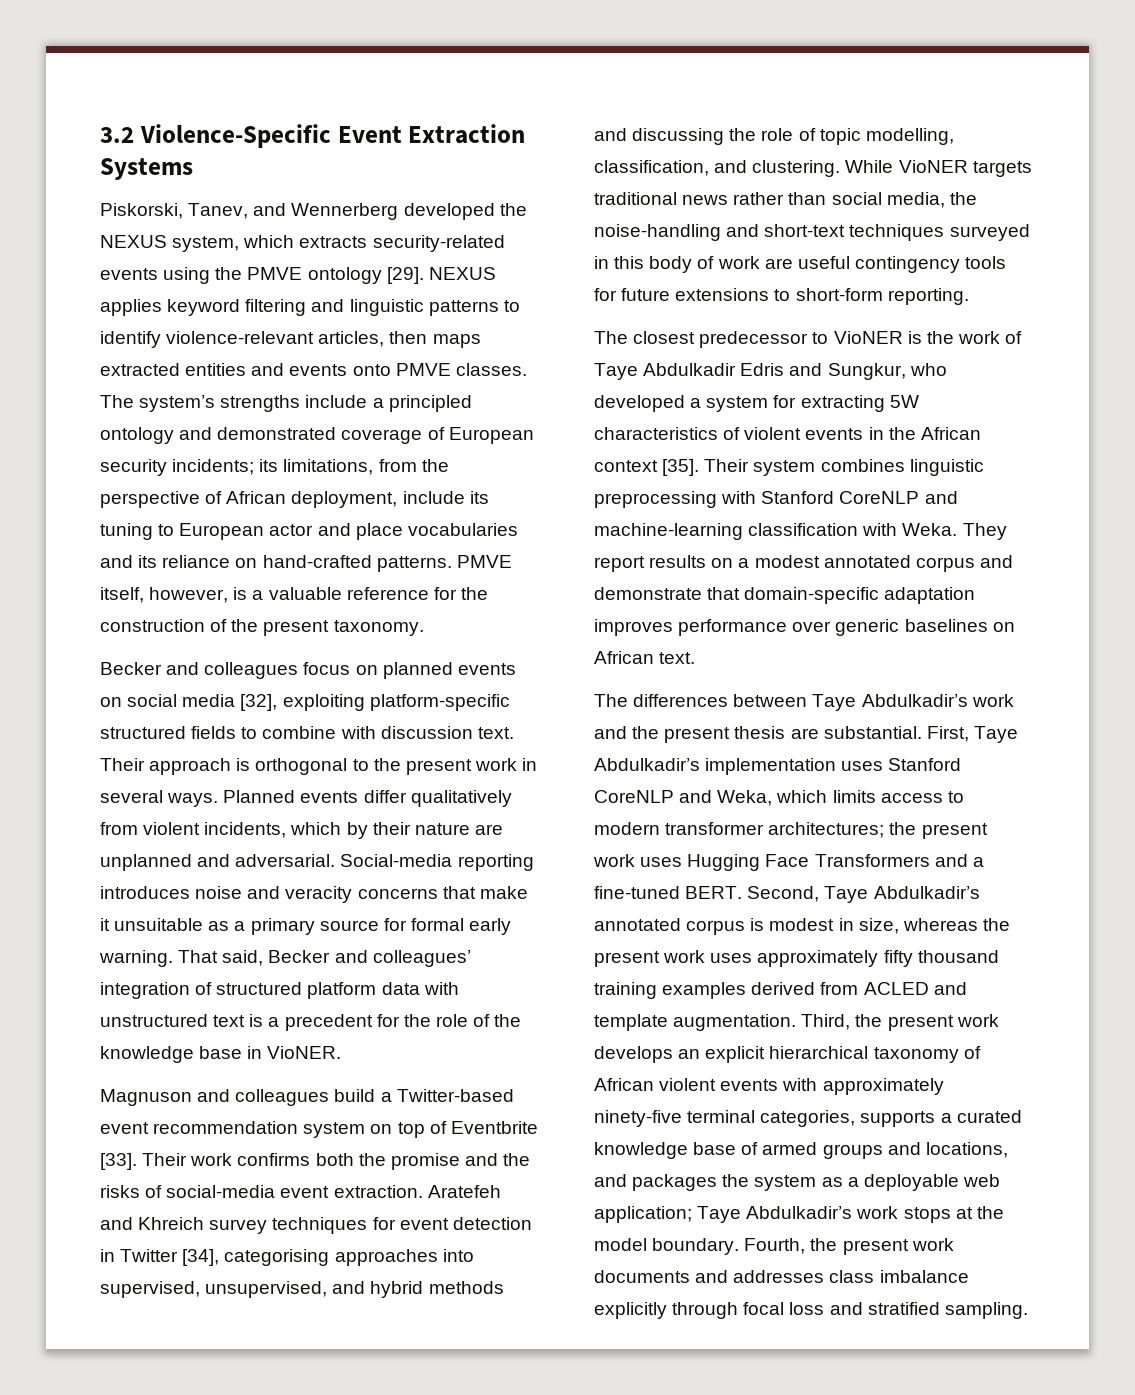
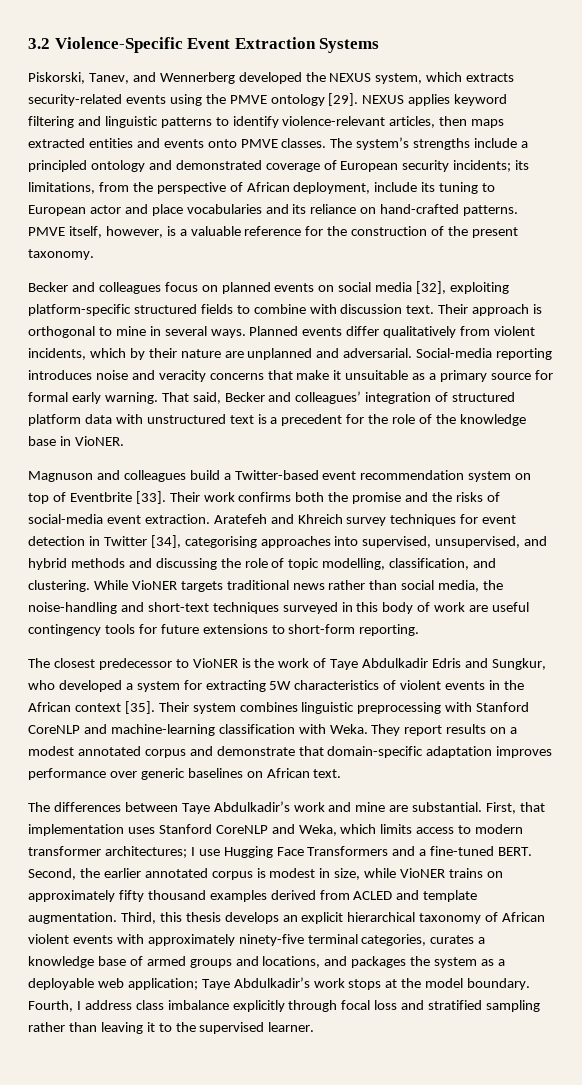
- Their approach is orthogonal to the present work in several ways.
+ Their approach is orthogonal to mine in several ways.
- The differences between Taye Abdulkadir’s work and the present thesis are substantial.
+ The differences between Taye Abdulkadir’s work and mine are substantial.
- First, Taye Abdulkadir’s implementation uses Stanford CoreNLP and Weka, which limits access to modern transformer architectures; the present work uses Hugging Face Transformers and a fine-tuned BERT.
+ First, that implementation uses Stanford CoreNLP and Weka, which limits access to modern transformer architectures; I use Hugging Face Transformers and a fine-tuned BERT.
- Second, Taye Abdulkadir’s annotated corpus is modest in size, whereas the present work uses approximately fifty thousand training examples derived from ACLED and template augmentation.
+ Second, the earlier annotated corpus is modest in size, while VioNER trains on approximately fifty thousand examples derived from ACLED and template augmentation.
- Third, the present work develops an explicit hierarchical taxonomy of African violent events with approximately ninety-five terminal categories, supports a curated knowledge base of armed groups and locations, and packages the system as a deployable web application; Taye Abdulkadir’s work stops at the model boundary.
+ Third, this thesis develops an explicit hierarchical taxonomy of African violent events with approximately ninety-five terminal categories, curates a knowledge base of armed groups and locations, and packages the system as a deployable web application; Taye Abdulkadir’s work stops at the model boundary.
- Fourth, the present work documents and addresses class imbalance explicitly through focal loss and stratified sampling.
+ Fourth, I address class imbalance explicitly through focal loss and stratified sampling rather than leaving it to the supervised learner.

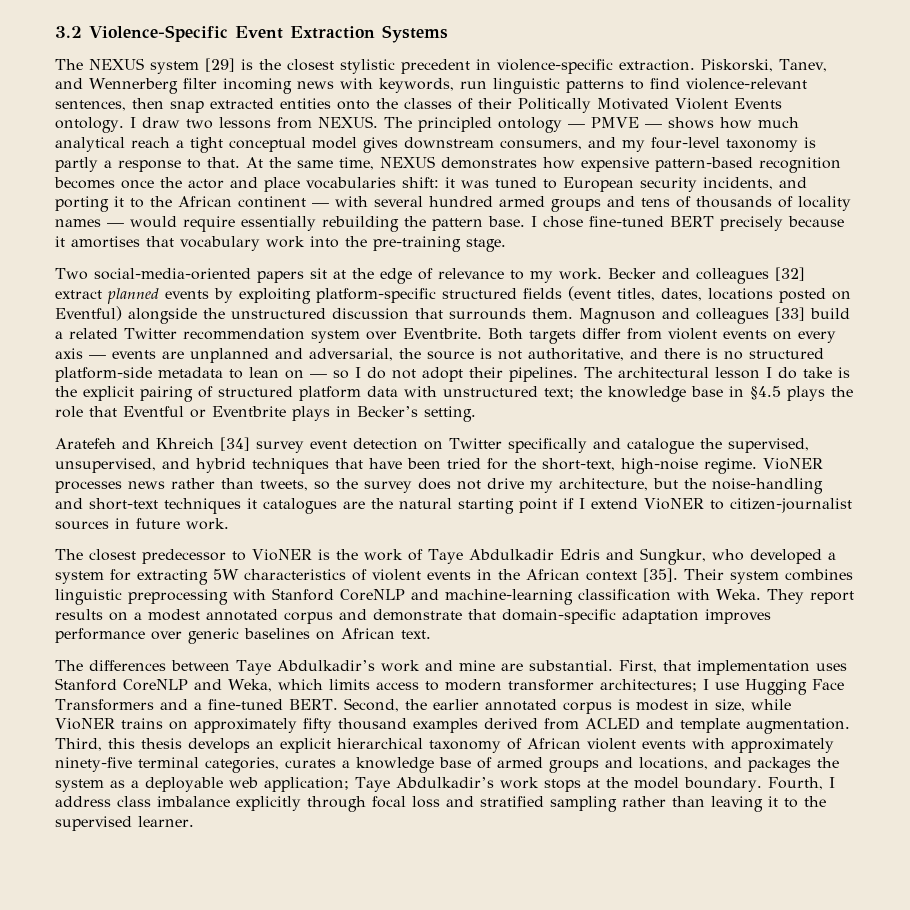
- Piskorski, Tanev, and Wennerberg developed the NEXUS system, which extracts security-related events using the PMVE ontology [29]. NEXUS applies keyword filtering and linguistic patterns to identify violence-relevant articles, then maps extracted entities and events onto PMVE classes. The system’s strengths include a principled ontology and demonstrated coverage of European security incidents; its limitations, from the perspective of African deployment, include its tuning to European actor and place vocabularies and its reliance on hand-crafted patterns. PMVE itself, however, is a valuable reference for the construction of the present taxonomy.
- Becker and colleagues focus on planned events on social media [32], exploiting platform-specific structured fields to combine with discussion text. Their approach is orthogonal to mine in several ways. Planned events differ qualitatively from violent incidents, which by their nature are unplanned and adversarial. Social-media reporting introduces noise and veracity concerns that make it unsuitable as a primary source for formal early warning. That said, Becker and colleagues’ integration of structured platform data with unstructured text is a precedent for the role of the knowledge base in VioNER.
- Magnuson and colleagues build a Twitter-based event recommendation system on top of Eventbrite [33]. Their work confirms both the promise and the risks of social-media event extraction. Aratefeh and Khreich survey techniques for event detection in Twitter [34], categorising approaches into supervised, unsupervised, and hybrid methods and discussing the role of topic modelling, classification, and clustering. While VioNER targets traditional news rather than social media, the noise-handling and short-text techniques surveyed in this body of work are useful contingency tools for future extensions to short-form reporting.
+ The NEXUS system [29] is the closest stylistic precedent in violence-specific extraction. Piskorski, Tanev, and Wennerberg filter incoming news with keywords, run linguistic patterns to find violence-relevant sentences, then snap extracted entities onto the classes of their Politically Motivated Violent Events ontology. I draw two lessons from NEXUS. The principled ontology — PMVE — shows how much analytical reach a tight conceptual model gives downstream consumers, and my four-level taxonomy is partly a response to that. At the same time, NEXUS demonstrates how expensive pattern-based recognition becomes once the actor and place vocabularies shift: it was tuned to European security incidents, and porting it to the African continent — with several hundred armed groups and tens of thousands of locality names — would require essentially rebuilding the pattern base. I chose fine-tuned BERT precisely because it amortises that vocabulary work into the pre-training stage.
+ Two social-media-oriented papers sit at the edge of relevance to my work. Becker and colleagues [32] extract planned events by exploiting platform-specific structured fields (event titles, dates, locations posted on Eventful) alongside the unstructured discussion that surrounds them. Magnuson and colleagues [33] build a related Twitter recommendation system over Eventbrite. Both targets differ from violent events on every axis — events are unplanned and adversarial, the source is not authoritative, and there is no structured platform-side metadata to lean on — so I do not adopt their pipelines. The architectural lesson I do take is the explicit pairing of structured platform data with unstructured text; the knowledge base in §4.5 plays the role that Eventful or Eventbrite plays in Becker’s setting.
+ Aratefeh and Khreich [34] survey event detection on Twitter specifically and catalogue the supervised, unsupervised, and hybrid techniques that have been tried for the short-text, high-noise regime. VioNER processes news rather than tweets, so the survey does not drive my architecture, but the noise-handling and short-text techniques it catalogues are the natural starting point if I extend VioNER to citizen-journalist sources in future work.

